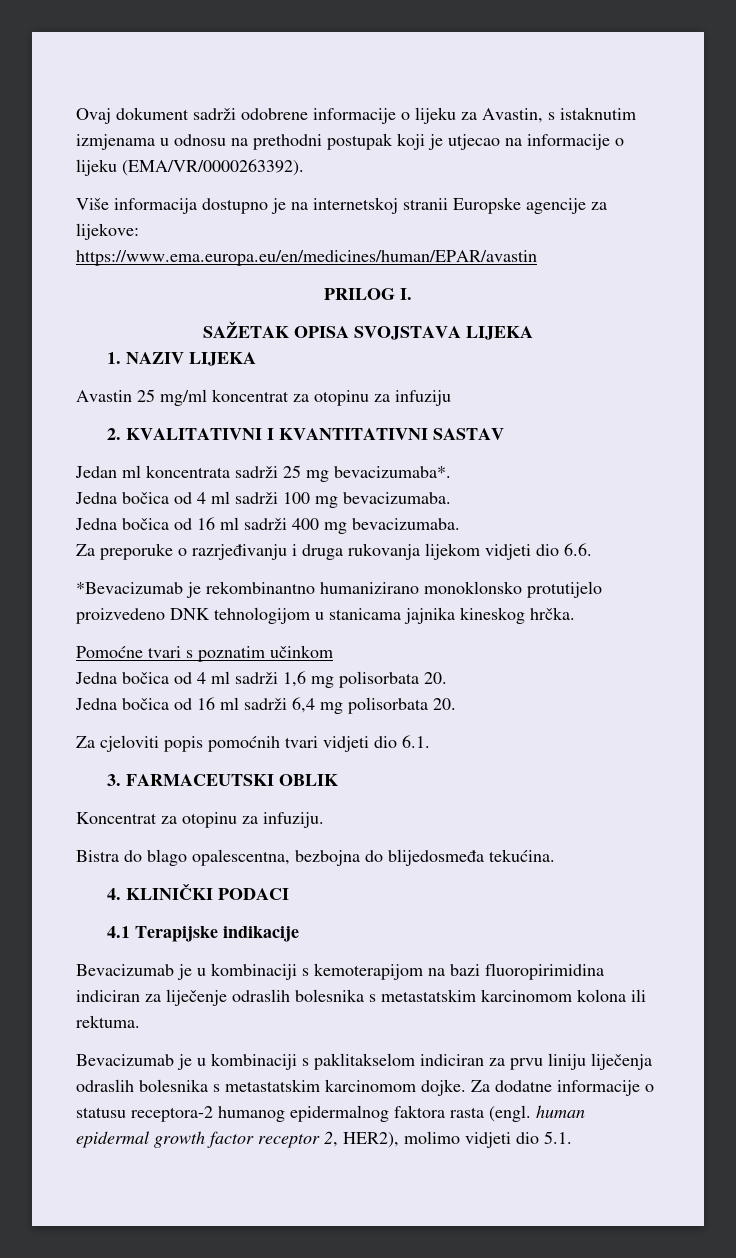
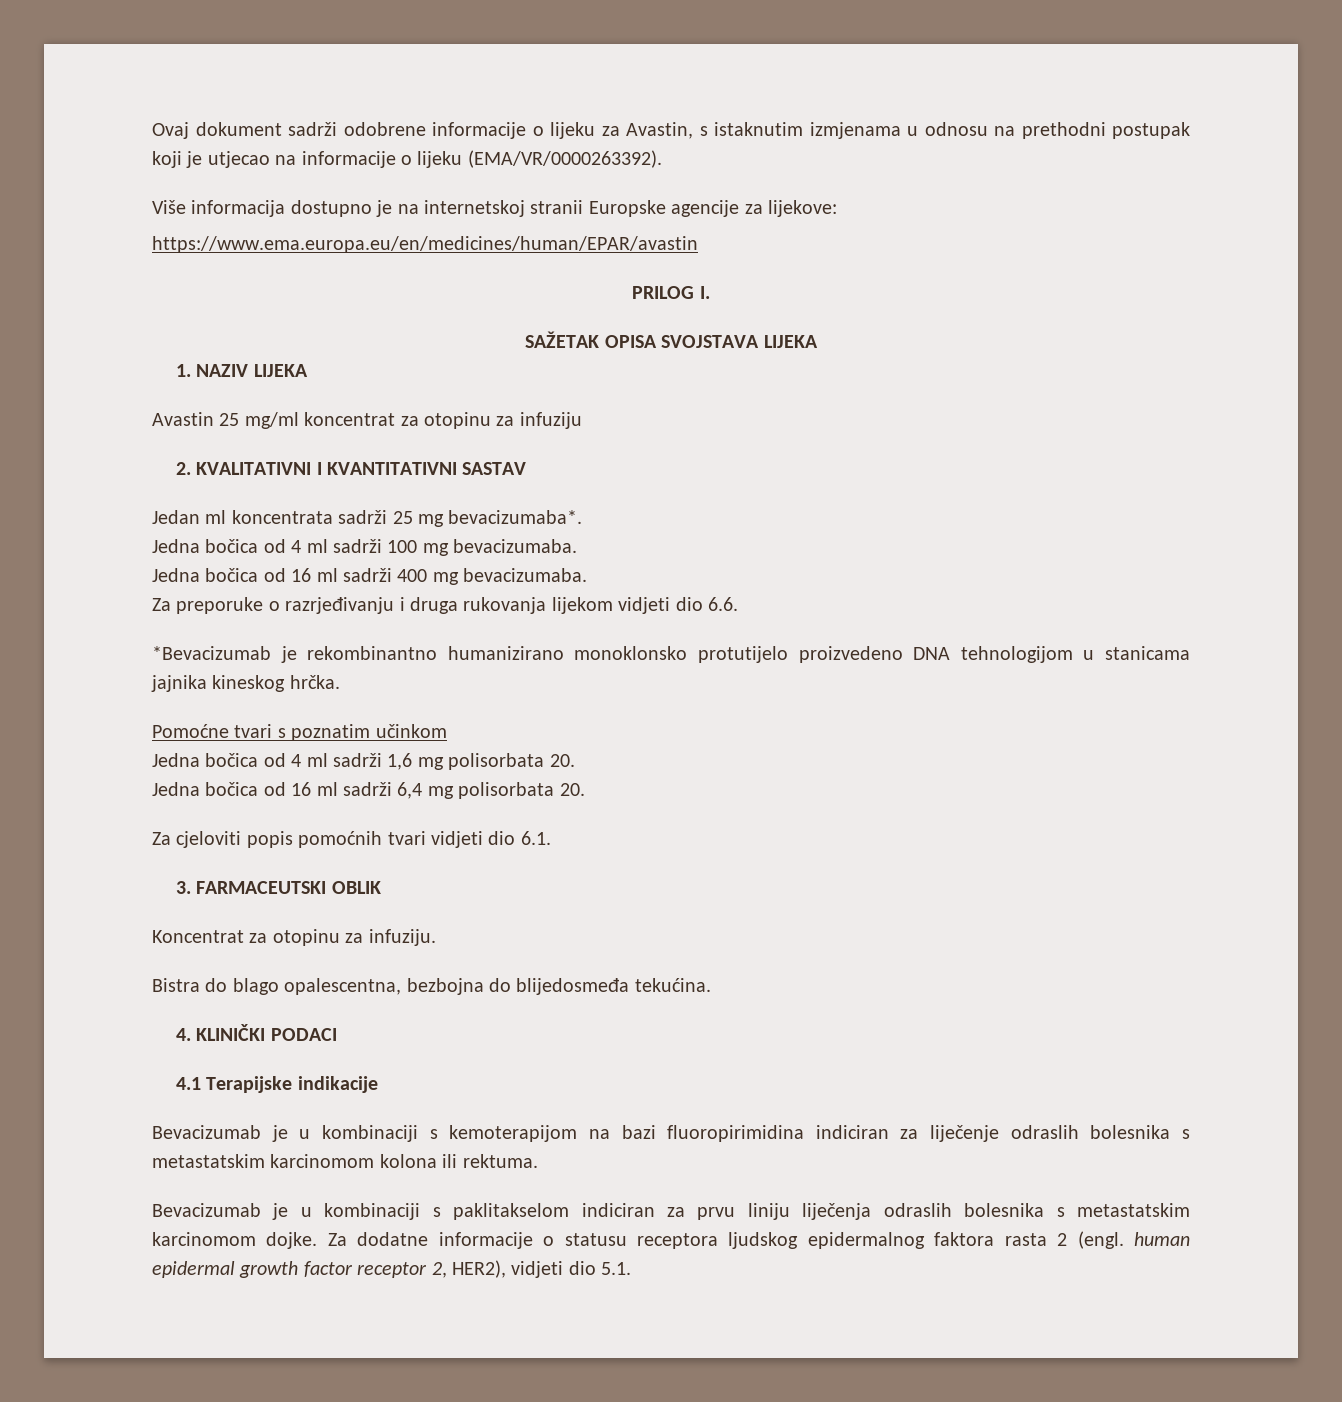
- *Bevacizumab je rekombinantno humanizirano monoklonsko protutijelo proizvedeno DNK tehnologijom u stanicama jajnika kineskog hrčka.
+ *Bevacizumab je rekombinantno humanizirano monoklonsko protutijelo proizvedeno DNA tehnologijom u stanicama jajnika kineskog hrčka.
- Za dodatne informacije o statusu receptora-2 humanog epidermalnog faktora rasta (engl. human epidermal growth factor receptor 2, HER2), molimo vidjeti dio 5.1.
+ Za dodatne informacije o statusu receptora ljudskog epidermalnog faktora rasta 2 (engl. human epidermal growth factor receptor 2, HER2), vidjeti dio 5.1.

